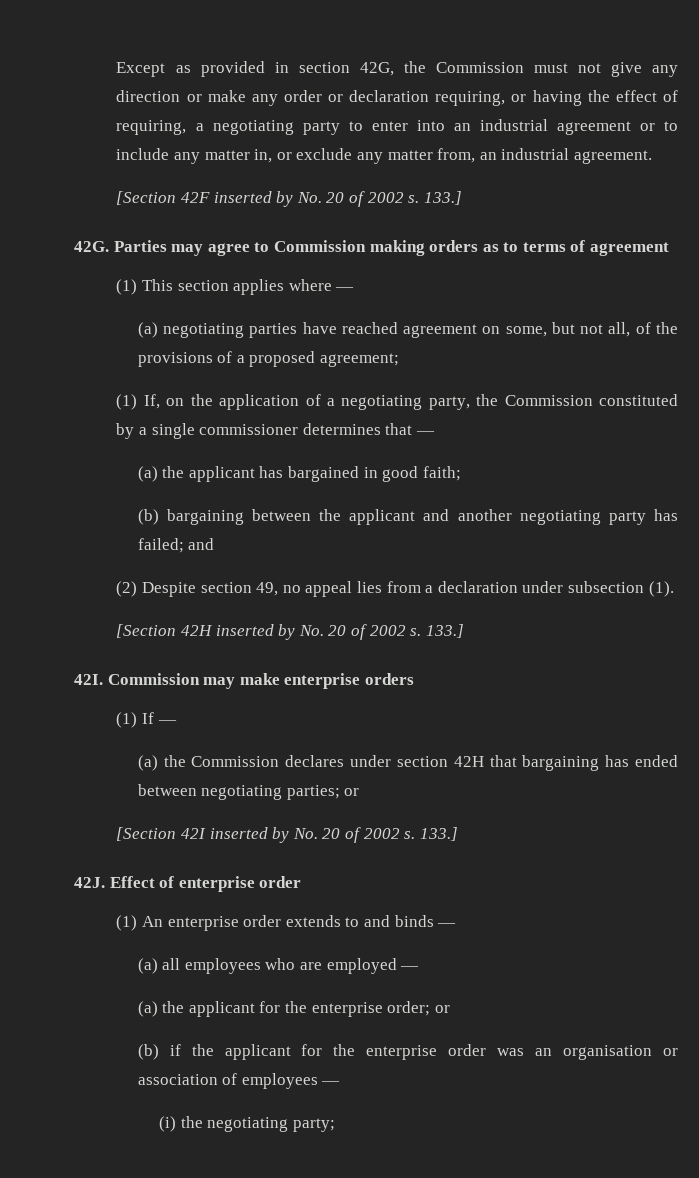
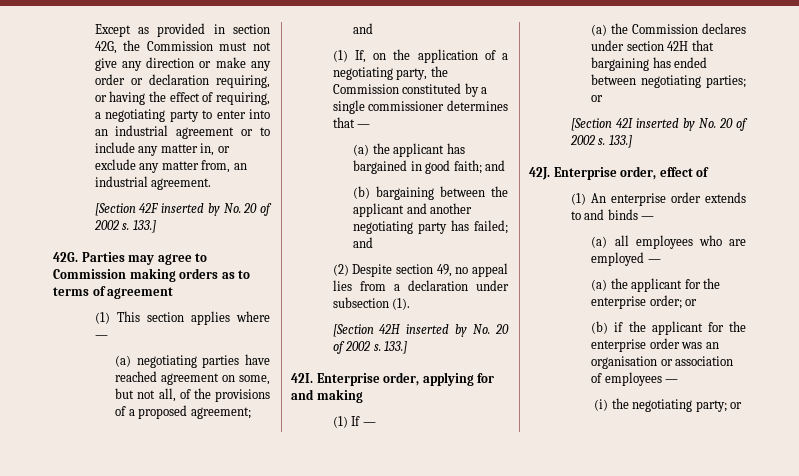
- (a) negotiating parties have reached agreement on some, but not all, of the provisions of a proposed agreement;
+ (a) negotiating parties have reached agreement on some, but not all, of the provisions of a proposed agreement; and
- (a) the applicant has bargained in good faith;
+ (a) the applicant has bargained in good faith; and
- Commission may make enterprise orders
+ Enterprise order, applying for and making
- Effect of enterprise order
+ Enterprise order, effect of
- (i) the negotiating party;
+ (i) the negotiating party; or

